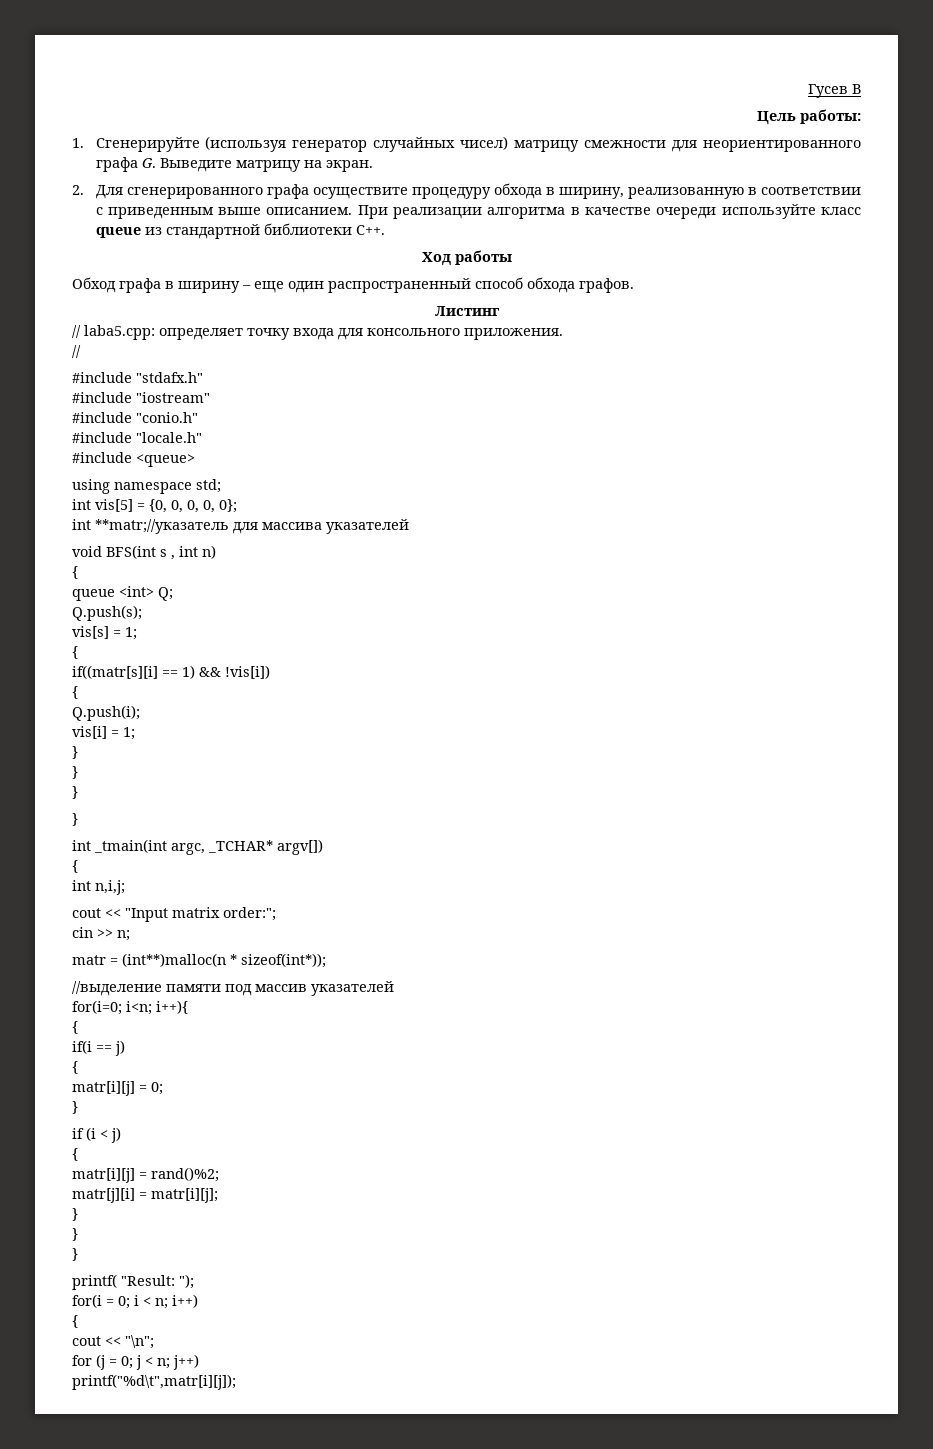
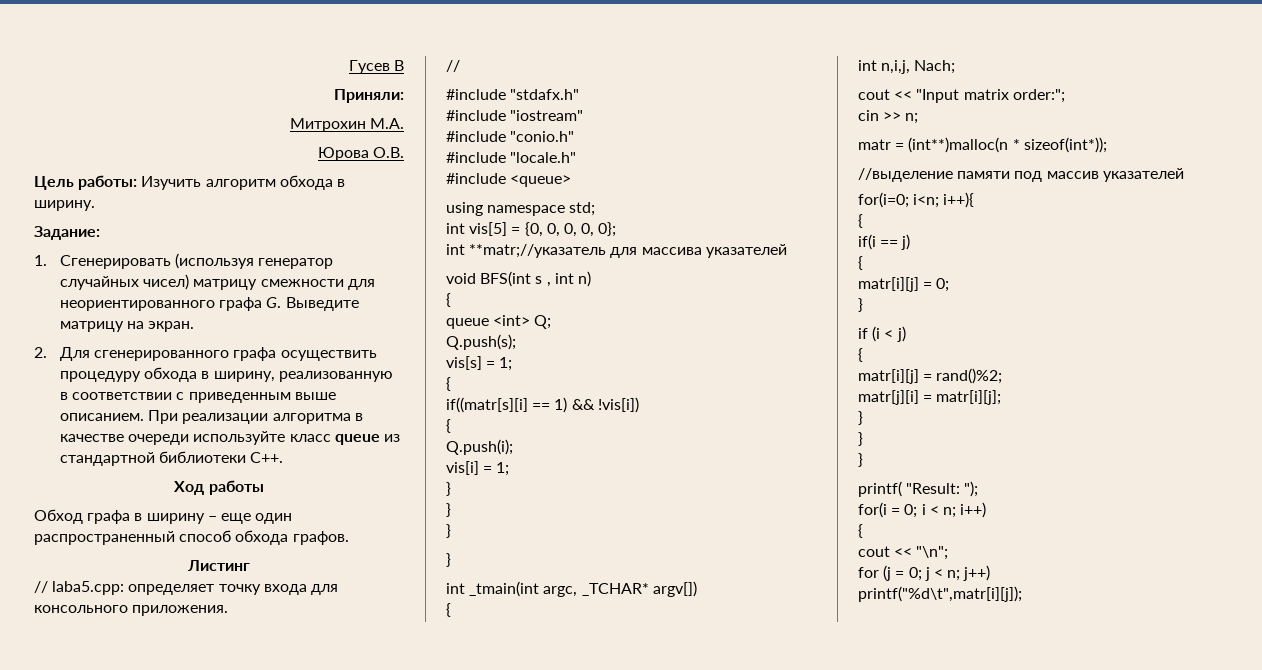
- Цель работы:
+ Приняли:
+ Митрохин М.А.
+ Юрова О.В.
+ Цель работы: Изучить алгоритм обхода в ширину.
+ Задание:
- 1. Сгенерируйте (используя генератор случайных чисел) матрицу смежности для неориентированного графа G. Выведите матрицу на экран.
+ 1. Сгенерировать (используя генератор случайных чисел) матрицу смежности для неориентированного графа G. Выведите матрицу на экран.
- 2. Для сгенерированного графа осуществите процедуру обхода в ширину, реализованную в соответствии с приведенным выше описанием.
+ 2. Для сгенерированного графа осуществить процедуру обхода в ширину, реализованную в соответствии с приведенным выше описанием.
- int n,i,j;
+ int n,i,j, Nach;

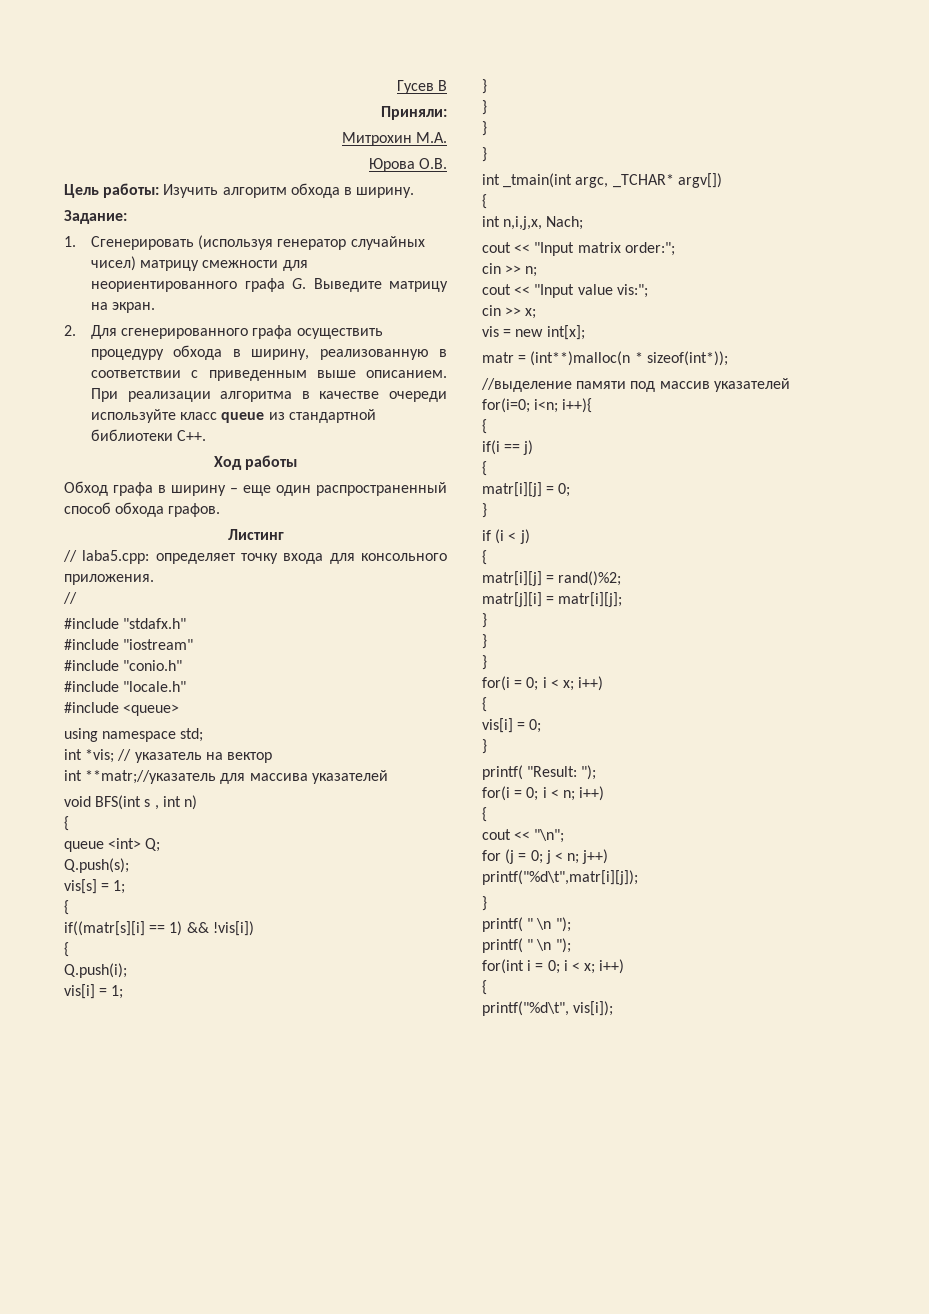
- int vis[5] = {0, 0, 0, 0, 0};
+ int *vis; // указатель на вектор
- int n,i,j, Nach;
+ int n,i,j,x, Nach;
+ cout << "Input value vis:";
+ cin >> x;
+ vis = new int[x];
+ for(i = 0; i < x; i++)
+ {
+ vis[i] = 0;
+ }
  printf("%d\t",matr[i][j]);
+ }
+ printf( " \n ");
+ printf( " \n ");
+ for(int i = 0; i < x; i++)
+ {
+ printf("%d\t", vis[i]);

